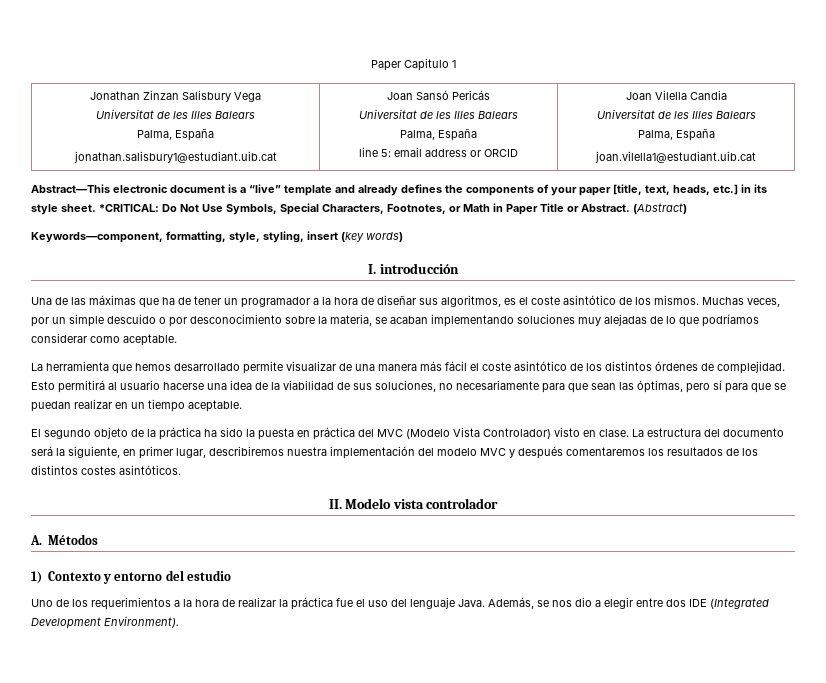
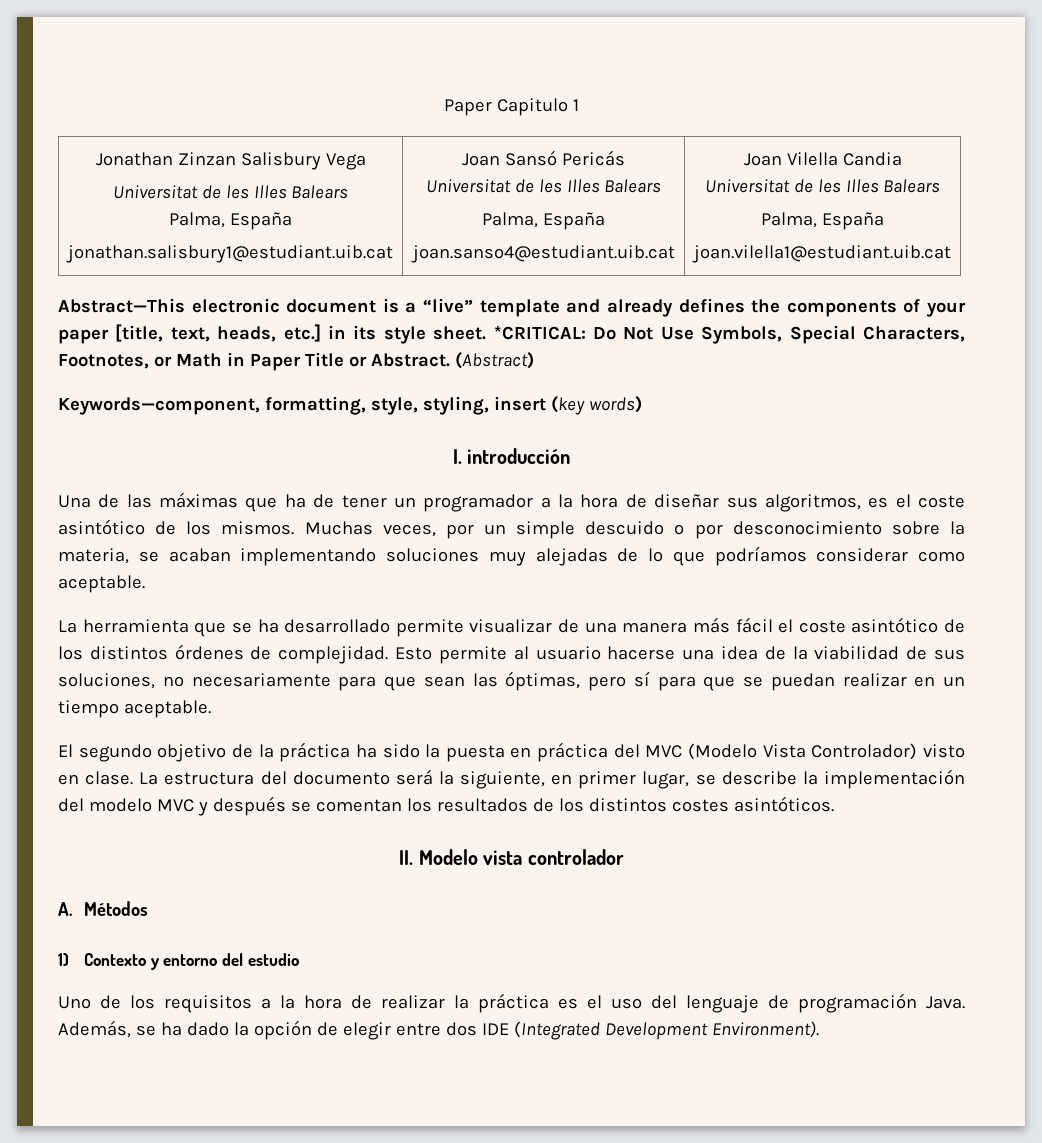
  Jonathan Zinzan Salisbury Vega
  Universitat de les Illes Balears
  Palma, España
  jonathan.salisbury1@estudiant.uib.cat | Joan Sansó Pericás
  Universitat de les Illes Balears
  Palma, España
- line 5: email address or ORCID | Joan Vilella Candia
+ joan.sanso4@estudiant.uib.cat | Joan Vilella Candia
- La herramienta que hemos desarrollado permite visualizar de una manera más fácil el coste asintótico de los distintos órdenes de complejidad.
+ La herramienta que se ha desarrollado permite visualizar de una manera más fácil el coste asintótico de los distintos órdenes de complejidad.
- Esto permitirá al usuario hacerse una idea de la viabilidad de sus soluciones, no necesariamente para que sean las óptimas, pero sí para que se puedan realizar en un tiempo aceptable.
+ Esto permite al usuario hacerse una idea de la viabilidad de sus soluciones, no necesariamente para que sean las óptimas, pero sí para que se puedan realizar en un tiempo aceptable.
- El segundo objeto de la práctica ha sido la puesta en práctica del MVC (Modelo Vista Controlador) visto en clase.
+ El segundo objetivo de la práctica ha sido la puesta en práctica del MVC (Modelo Vista Controlador) visto en clase.
- La estructura del documento será la siguiente, en primer lugar, describiremos nuestra implementación del modelo MVC y después comentaremos los resultados de los distintos costes asintóticos.
+ La estructura del documento será la siguiente, en primer lugar, se describe la implementación del modelo MVC y después se comentan los resultados de los distintos costes asintóticos.
- Uno de los requerimientos a la hora de realizar la práctica fue el uso del lenguaje Java.
+ Uno de los requisitos a la hora de realizar la práctica es el uso del lenguaje de programación Java.
- Además, se nos dio a elegir entre dos IDE (Integrated Development Environment).
+ Además, se ha dado la opción de elegir entre dos IDE (Integrated Development Environment).

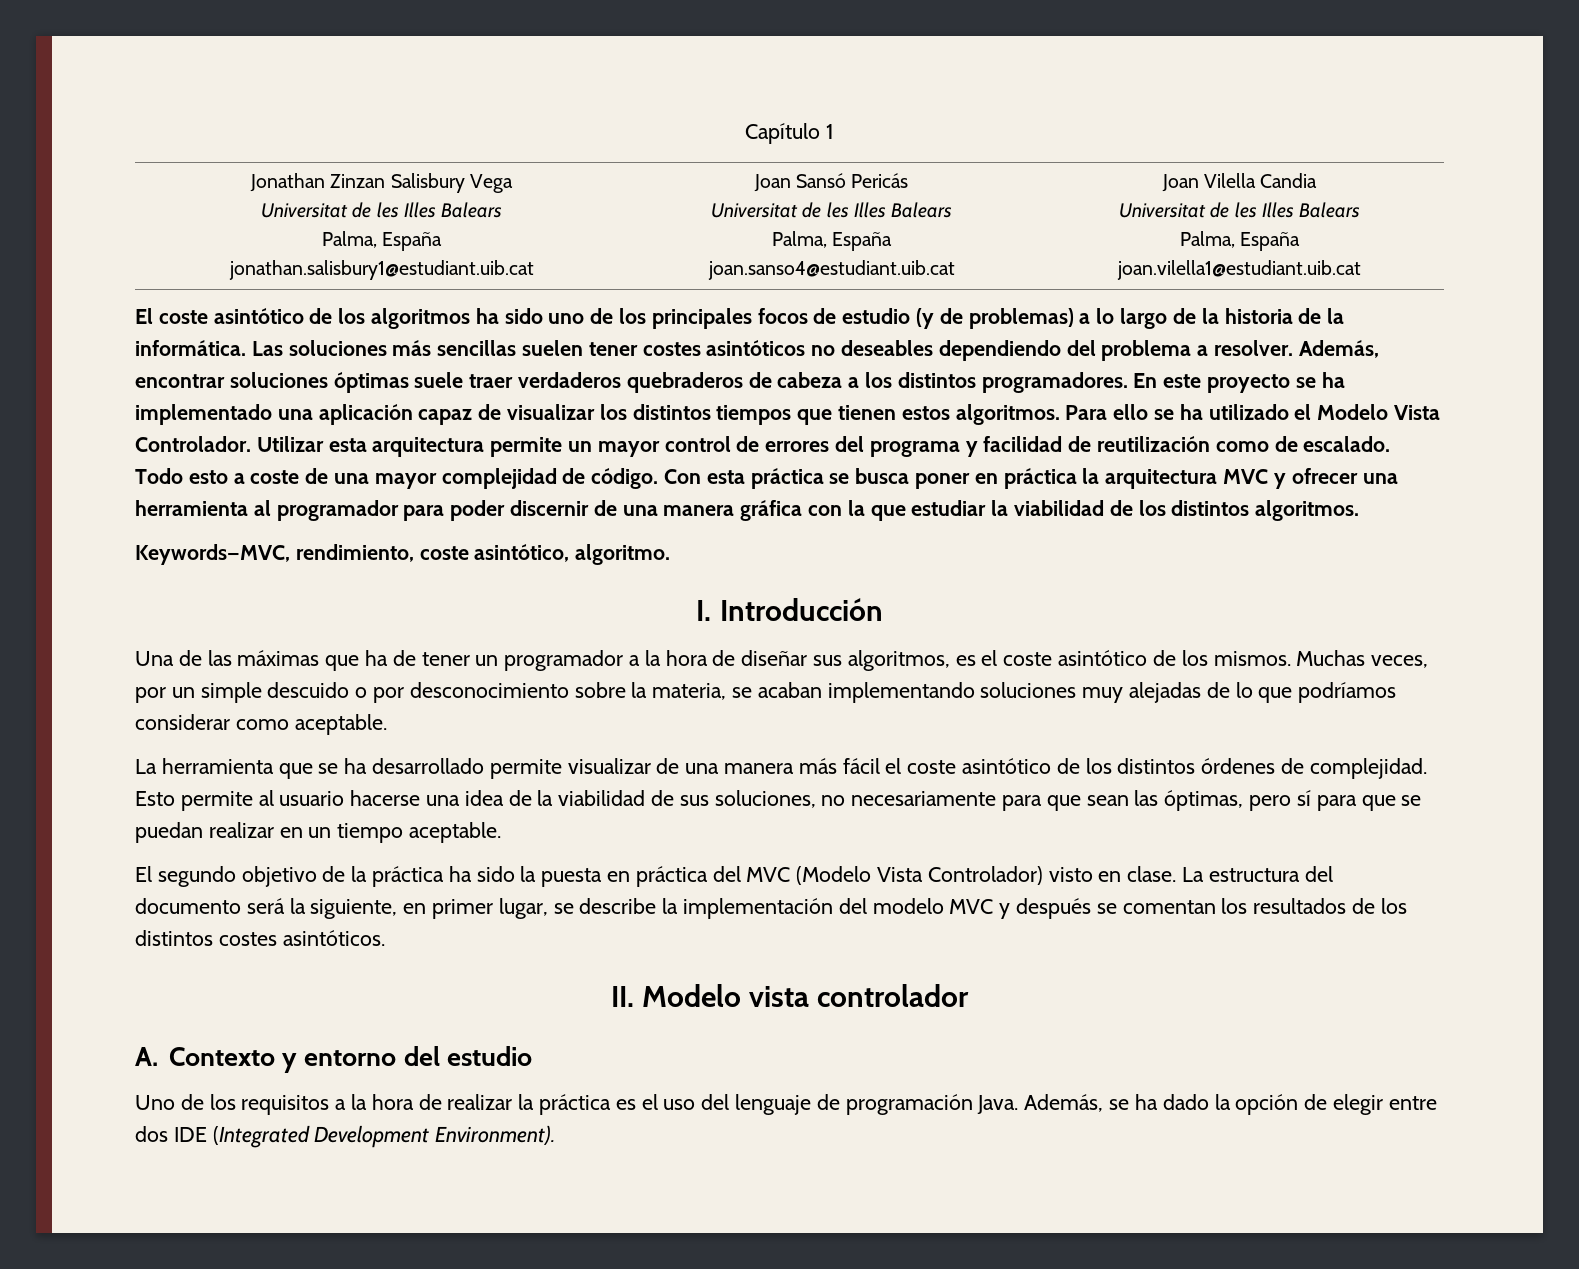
- Paper Capitulo 1
+ Capítulo 1
- Abstract—This electronic document is a “live” template and already defines the components of your paper [title, text, heads, etc.] in its style sheet. *CRITICAL: Do Not Use Symbols, Special Characters, Footnotes, or Math in Paper Title or Abstract. (Abstract)
- Keywords—component, formatting, style, styling, insert (key words)
+ El coste asintótico de los algoritmos ha sido uno de los principales focos de estudio (y de problemas) a lo largo de la historia de la informática. Las soluciones más sencillas suelen tener costes asintóticos no deseables dependiendo del problema a resolver. Además, encontrar soluciones óptimas suele traer verdaderos quebraderos de cabeza a los distintos programadores. En este proyecto se ha implementado una aplicación capaz de visualizar los distintos tiempos que tienen estos algoritmos. Para ello se ha utilizado el Modelo Vista Controlador. Utilizar esta arquitectura permite un mayor control de errores del programa y facilidad de reutilización como de escalado. Todo esto a coste de una mayor complejidad de código. Con esta práctica se busca poner en práctica la arquitectura MVC y ofrecer una herramienta al programador para poder discernir de una manera gráfica con la que estudiar la viabilidad de los distintos algoritmos.
+ Keywords—MVC, rendimiento, coste asintótico, algoritmo.
- I. introducción
+ I. Introducción
- A. Métodos
- 1) Contexto y entorno del estudio
+ A. Contexto y entorno del estudio

